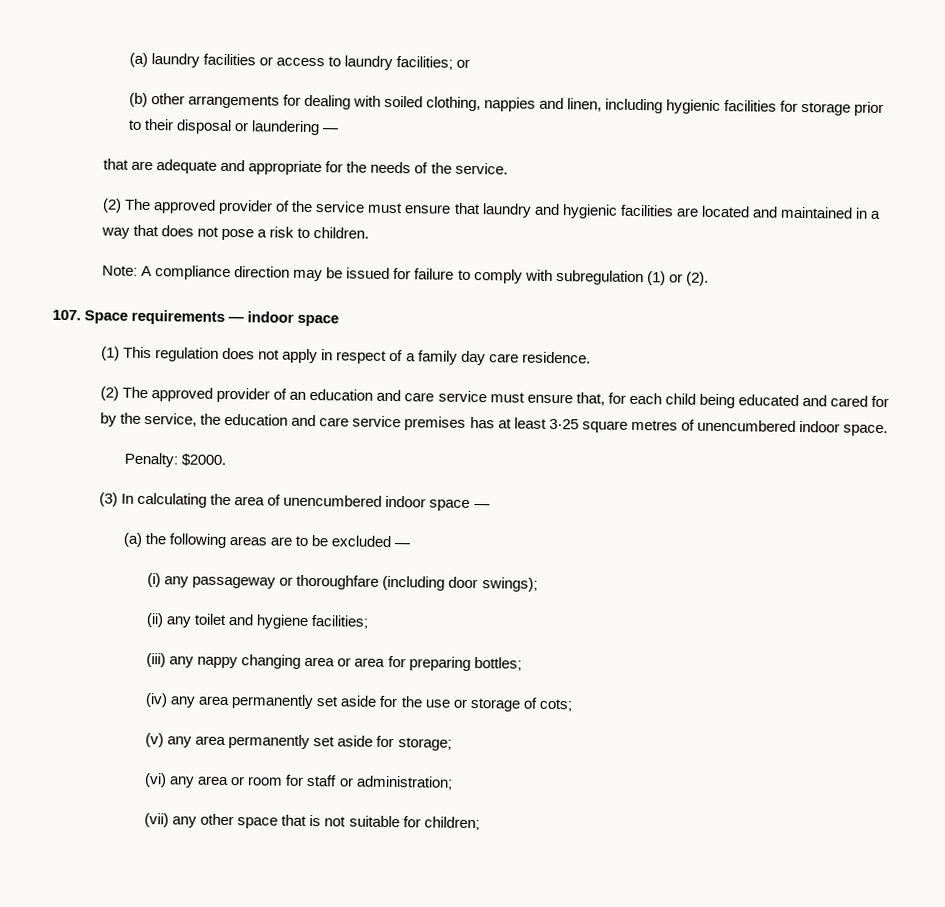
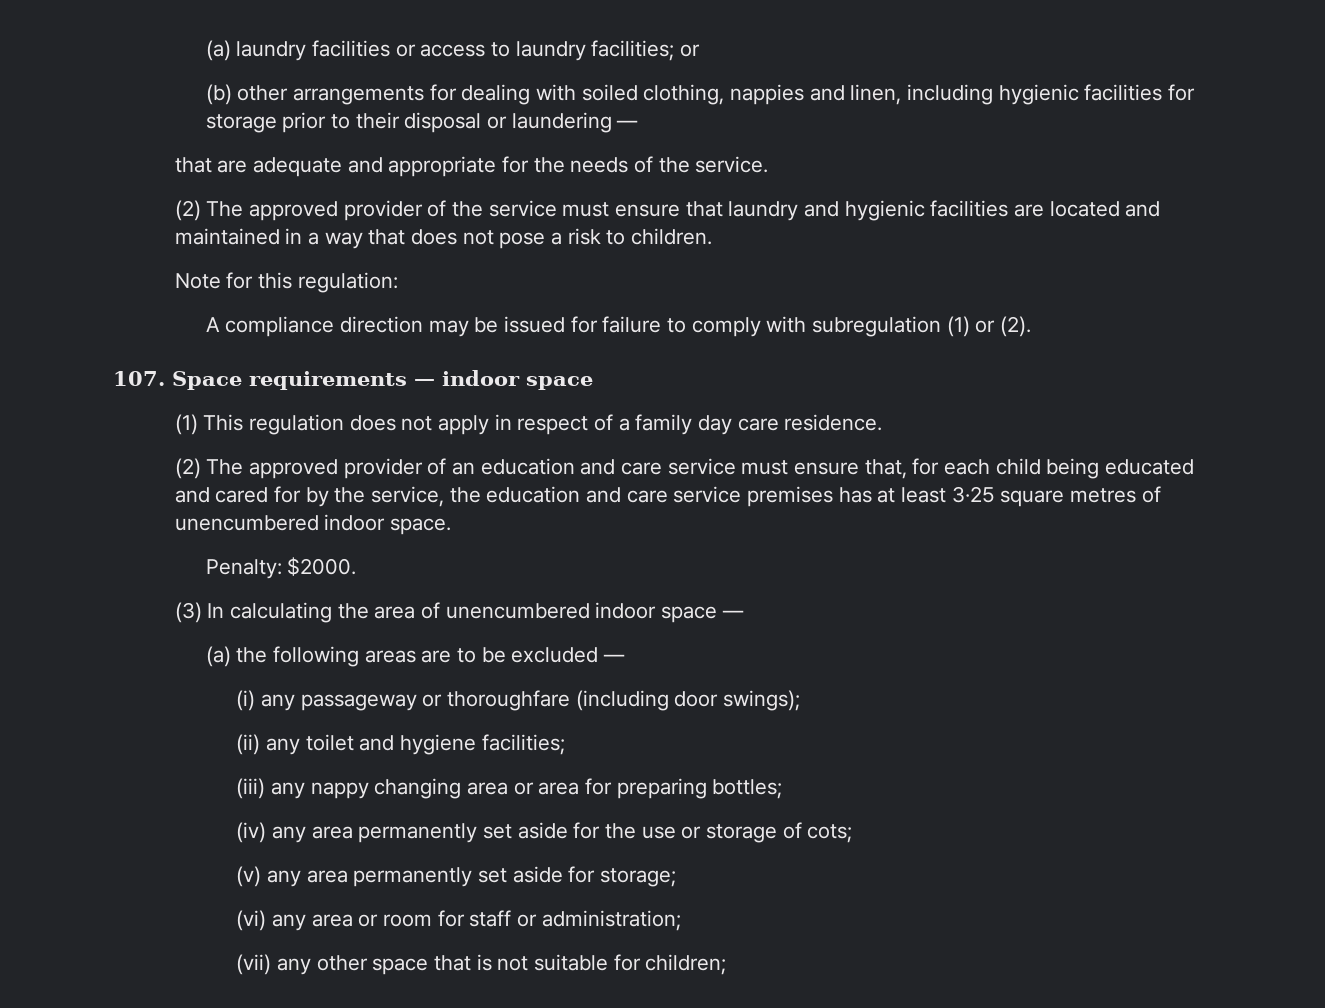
- Note: A compliance direction may be issued for failure to comply with subregulation (1) or (2).
+ Note for this regulation:
+ A compliance direction may be issued for failure to comply with subregulation (1) or (2).

